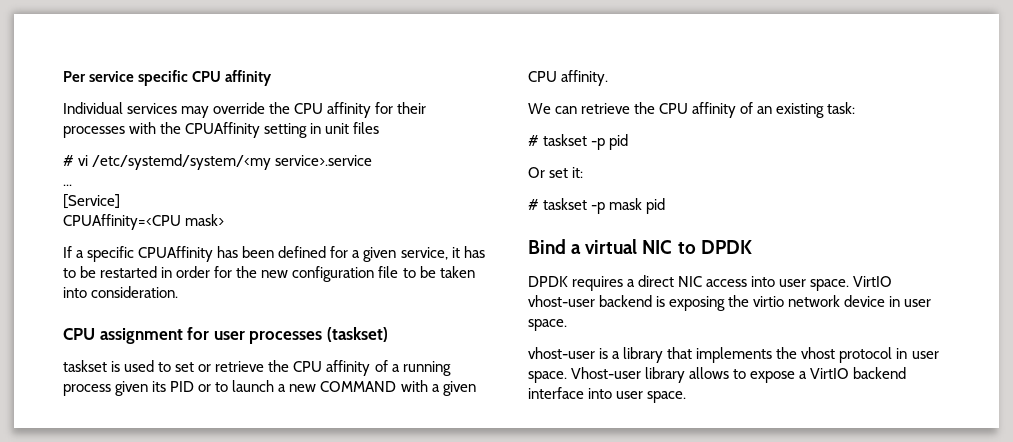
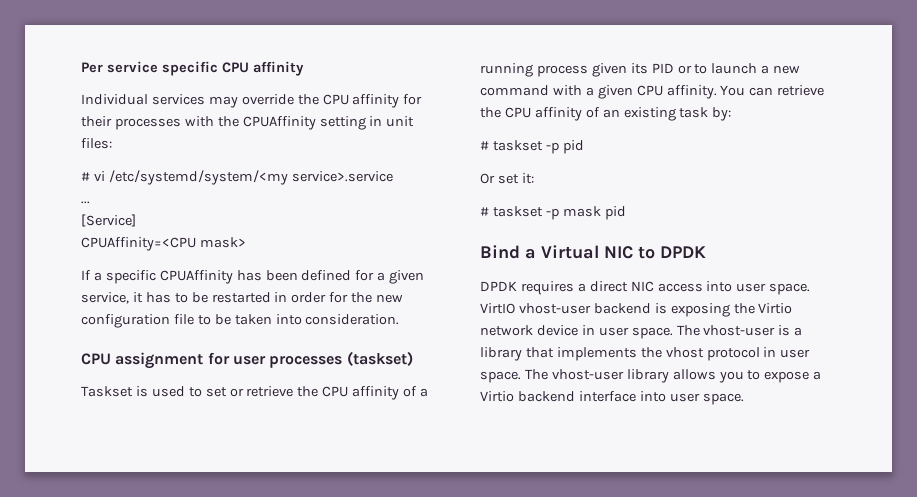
- Individual services may override the CPU affinity for their processes with the CPUAffinity setting in unit files
+ Individual services may override the CPU affinity for their processes with the CPUAffinity setting in unit files:
- taskset is used to set or retrieve the CPU affinity of a running process given its PID or to launch a new COMMAND with a given CPU affinity.
- We can retrieve the CPU affinity of an existing task:
+ Taskset is used to set or retrieve the CPU affinity of a running process given its PID or to launch a new command with a given CPU affinity. You can retrieve the CPU affinity of an existing task by:
- Bind a virtual NIC to DPDK
+ Bind a Virtual NIC to DPDK
- VirtIO vhost-user backend is exposing the virtio network device in user space.
- vhost-user is a library that implements the vhost protocol in user space.
+ VirtIO vhost-user backend is exposing the Virtio network device in user space. The vhost-user is a library that implements the vhost protocol in user space.
- Vhost-user library allows to expose a VirtIO backend interface into user space.
+ The vhost-user library allows you to expose a Virtio backend interface into user space.

